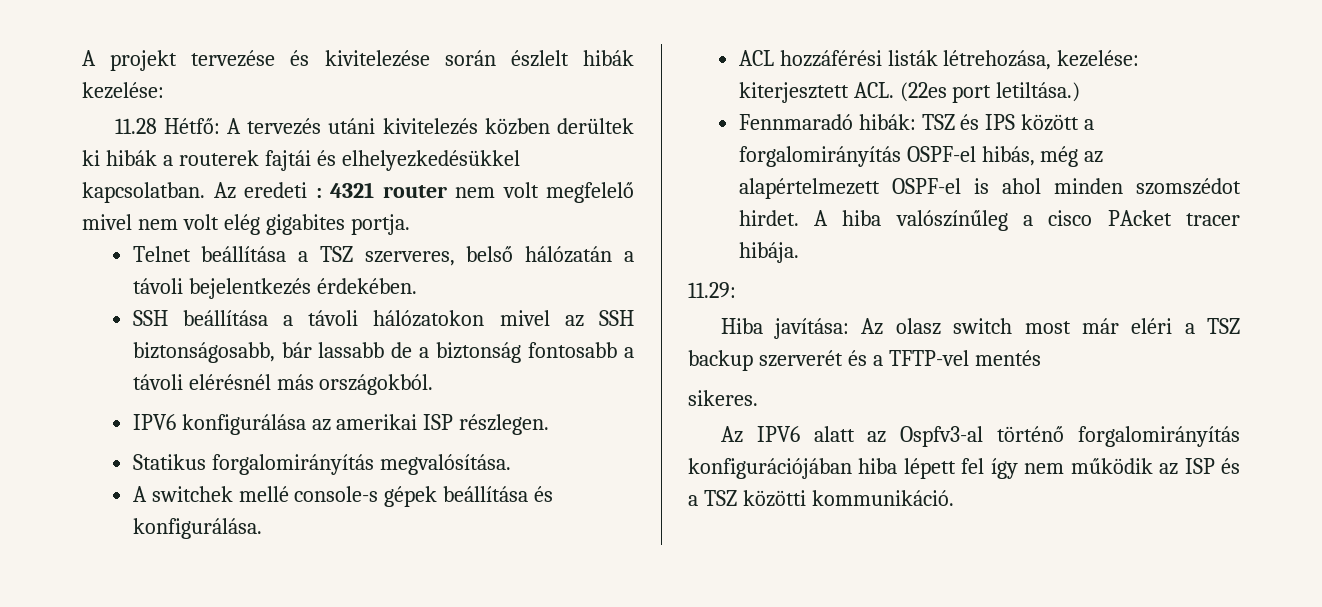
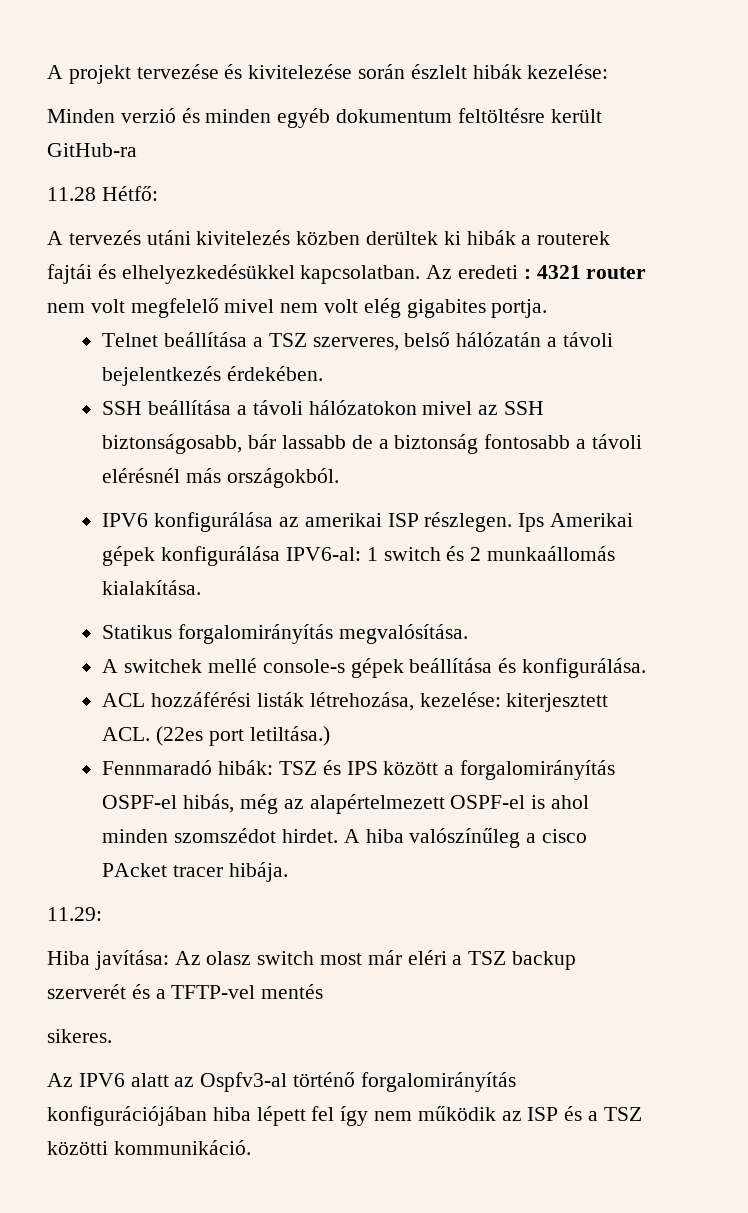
+ Minden verzió és minden egyéb dokumentum feltöltésre került GitHub-ra
- 11.28 Hétfő: A tervezés utáni kivitelezés közben derültek ki hibák a routerek fajtái és elhelyezkedésükkel kapcsolatban.
+ 11.28 Hétfő:
+ A tervezés utáni kivitelezés közben derültek ki hibák a routerek fajtái és elhelyezkedésükkel kapcsolatban.
+ Ips Amerikai gépek konfigurálása IPV6-al: 1 switch és 2 munkaállomás kialakítása.

